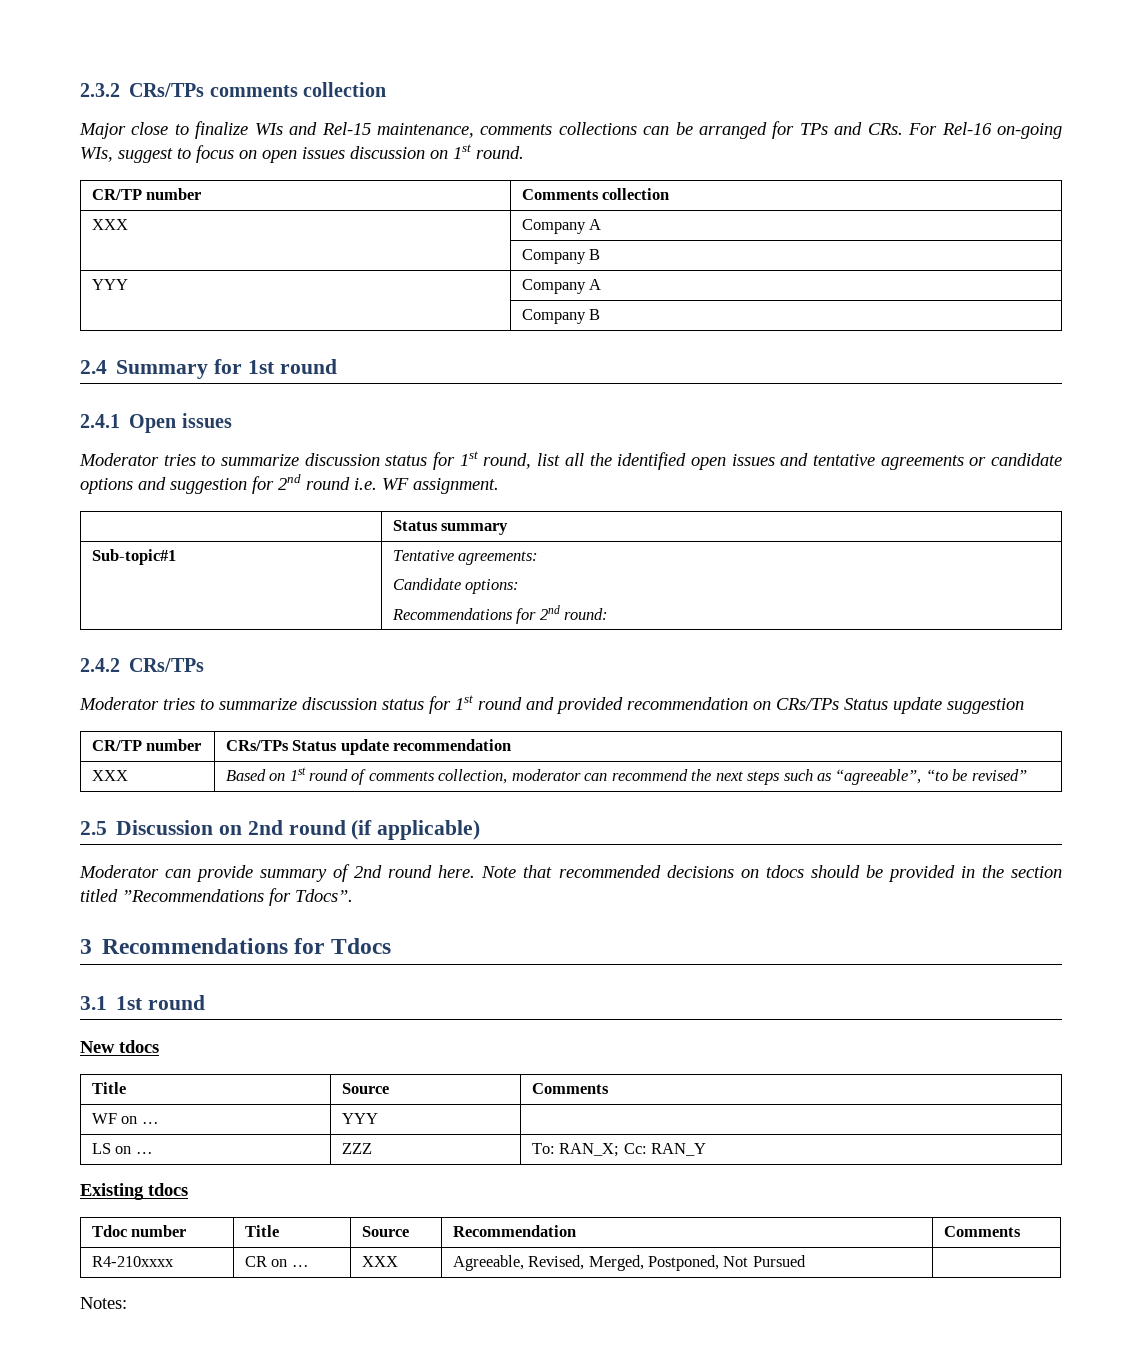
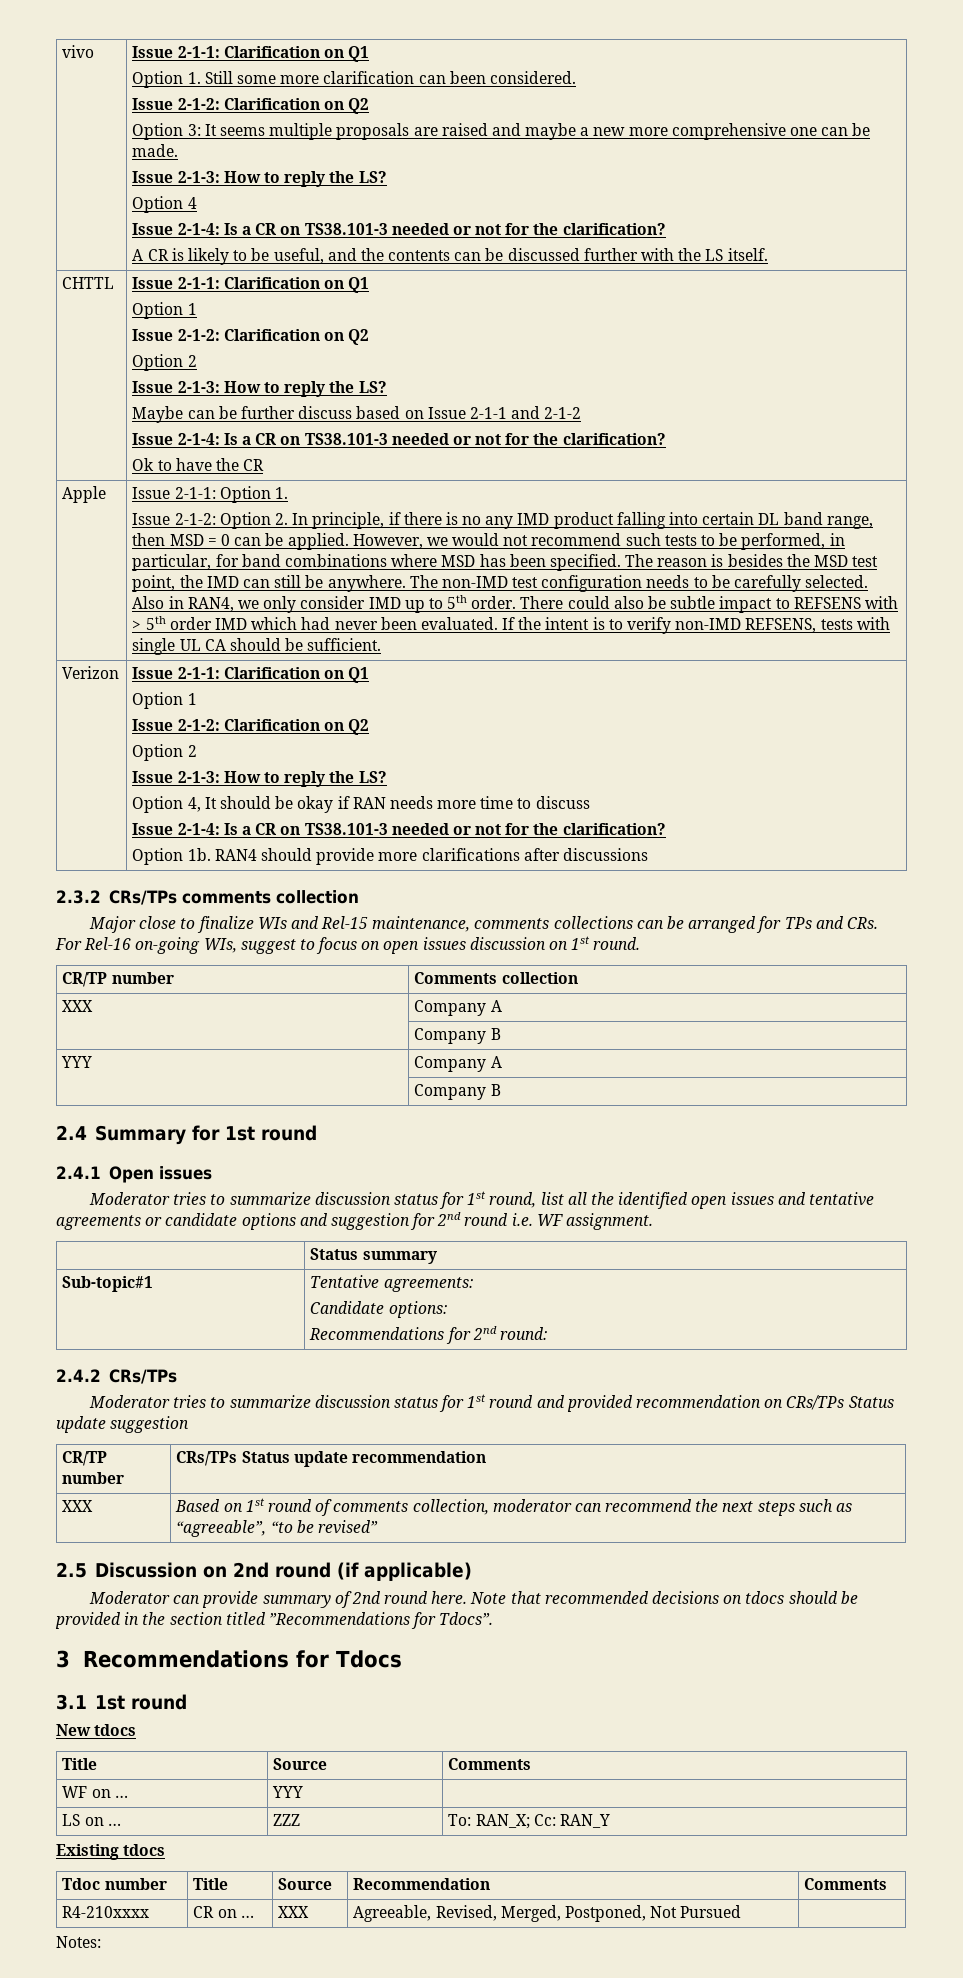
+ vivo | Issue 2-1-1: Clarification on Q1
+ Option 1. Still some more clarification can been considered.
+ Issue 2-1-2: Clarification on Q2
+ Option 3: It seems multiple proposals are raised and maybe a new more comprehensive one can be made.
+ Issue 2-1-3: How to reply the LS?
+ Option 4
+ Issue 2-1-4: Is a CR on TS38.101-3 needed or not for the clarification?
+ A CR is likely to be useful, and the contents can be discussed further with the LS itself.
+ CHTTL | Issue 2-1-1: Clarification on Q1
+ Option 1
+ Issue 2-1-2: Clarification on Q2
+ Option 2
+ Issue 2-1-3: How to reply the LS?
+ Maybe can be further discuss based on Issue 2-1-1 and 2-1-2
+ Issue 2-1-4: Is a CR on TS38.101-3 needed or not for the clarification?
+ Ok to have the CR
+ Apple | Issue 2-1-1: Option 1.
+ Issue 2-1-2: Option 2. In principle, if there is no any IMD product falling into certain DL band range, then MSD = 0 can be applied. However, we would not recommend such tests to be performed, in particular, for band combinations where MSD has been specified. The reason is besides the MSD test point, the IMD can still be anywhere. The non-IMD test configuration needs to be carefully selected. Also in RAN4, we only consider IMD up to 5th order. There could also be subtle impact to REFSENS with > 5th order IMD which had never been evaluated. If the intent is to verify non-IMD REFSENS, tests with single UL CA should be sufficient.
+ Verizon | Issue 2-1-1: Clarification on Q1
+ Option 1
+ Issue 2-1-2: Clarification on Q2
+ Option 2
+ Issue 2-1-3: How to reply the LS?
+ Option 4, It should be okay if RAN needs more time to discuss
+ Issue 2-1-4: Is a CR on TS38.101-3 needed or not for the clarification?
+ Option 1b. RAN4 should provide more clarifications after discussions

